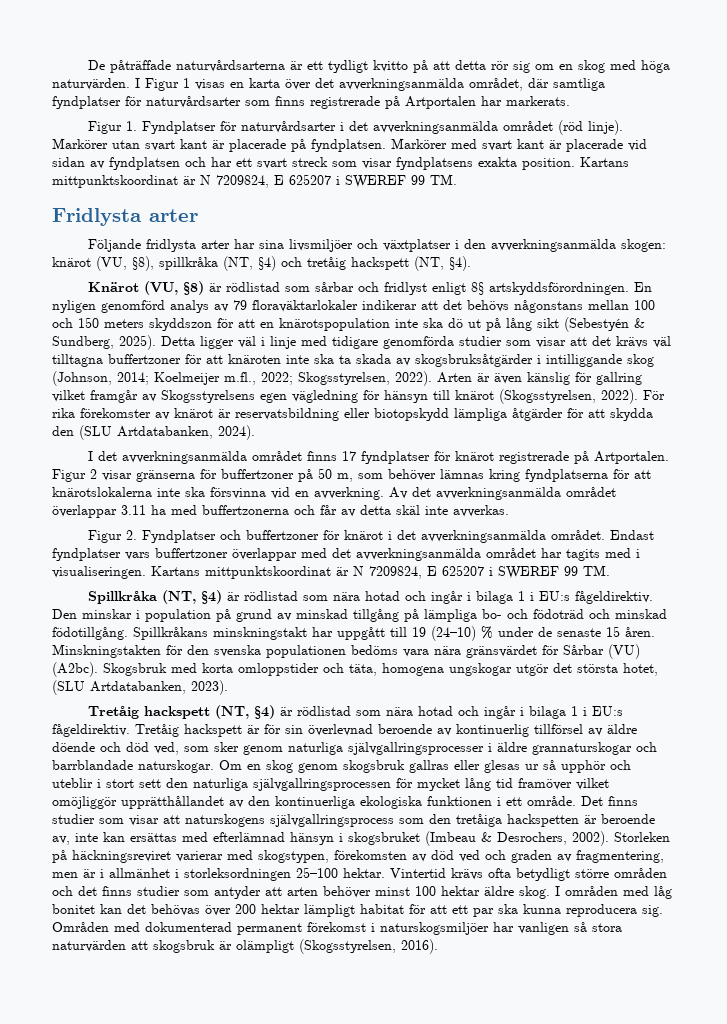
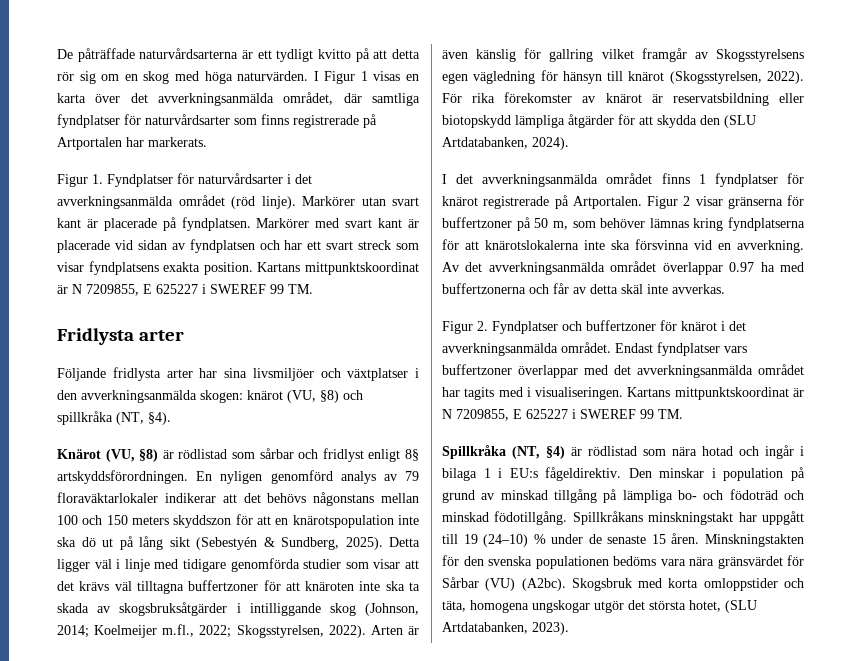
- Markörer med svart kant är placerade vid sidan av fyndplatsen och har ett svart streck som visar fyndplatsens exakta position. Kartans mittpunktskoordinat är N 7209824, E 625207 i SWEREF 99 TM.
+ Markörer med svart kant är placerade vid sidan av fyndplatsen och har ett svart streck som visar fyndplatsens exakta position. Kartans mittpunktskoordinat är N 7209855, E 625227 i SWEREF 99 TM.
- Följande fridlysta arter har sina livsmiljöer och växtplatser i den avverkningsanmälda skogen: knärot (VU, §8), spillkråka (NT, §4) och tretåig hackspett (NT, §4).
+ Följande fridlysta arter har sina livsmiljöer och växtplatser i den avverkningsanmälda skogen: knärot (VU, §8) och spillkråka (NT, §4).
- I det avverkningsanmälda området finns 17 fyndplatser för knärot registrerade på Artportalen.
+ I det avverkningsanmälda området finns 1 fyndplatser för knärot registrerade på Artportalen.
- Av det avverkningsanmälda området överlappar 3.11 ha med buffertzonerna och får av detta skäl inte avverkas.
+ Av det avverkningsanmälda området överlappar 0.97 ha med buffertzonerna och får av detta skäl inte avverkas.
- Endast fyndplatser vars buffertzoner överlappar med det avverkningsanmälda området har tagits med i visualiseringen. Kartans mittpunktskoordinat är N 7209824, E 625207 i SWEREF 99 TM.
+ Endast fyndplatser vars buffertzoner överlappar med det avverkningsanmälda området har tagits med i visualiseringen. Kartans mittpunktskoordinat är N 7209855, E 625227 i SWEREF 99 TM.
- Tretåig hackspett (NT, §4) är rödlistad som nära hotad och ingår i bilaga 1 i EU:s fågeldirektiv. Tretåig hackspett är för sin överlevnad beroende av kontinuerlig tillförsel av äldre döende och död ved, som sker genom naturliga självgallringsprocesser i äldre grannaturskogar och barrblandade naturskogar. Om en skog genom skogsbruk gallras eller glesas ur så upphör och uteblir i stort sett den naturliga självgallringsprocessen för mycket lång tid framöver vilket omöjliggör upprätthållandet av den kontinuerliga ekologiska funktionen i ett område. Det finns studier som visar att naturskogens självgallringsprocess som den tretåiga hackspetten är beroende av, inte kan ersättas med efterlämnad hänsyn i skogsbruket (Imbeau & Desrochers, 2002). Storleken på häckningsreviret varierar med skogstypen, förekomsten av död ved och graden av fragmentering, men är i allmänhet i storleksordningen 25–100 hektar. Vintertid krävs ofta betydligt större områden och det finns studier som antyder att arten behöver minst 100 hektar äldre skog. I områden med låg bonitet kan det behövas över 200 hektar lämpligt habitat för att ett par ska kunna reproducera sig. Områden med dokumenterad permanent förekomst i naturskogsmiljöer har vanligen så stora naturvärden att skogsbruk är olämpligt (Skogsstyrelsen, 2016).

